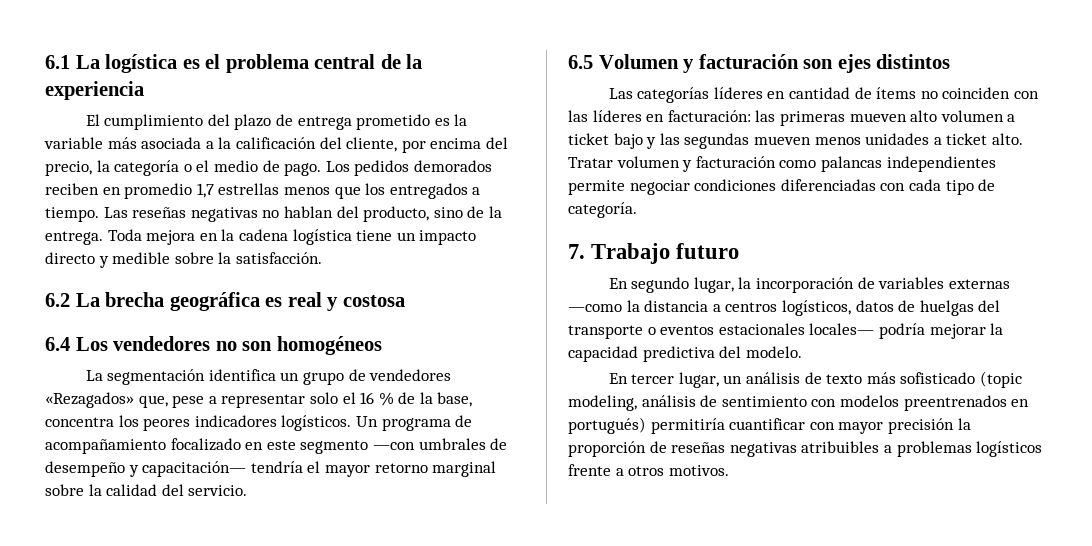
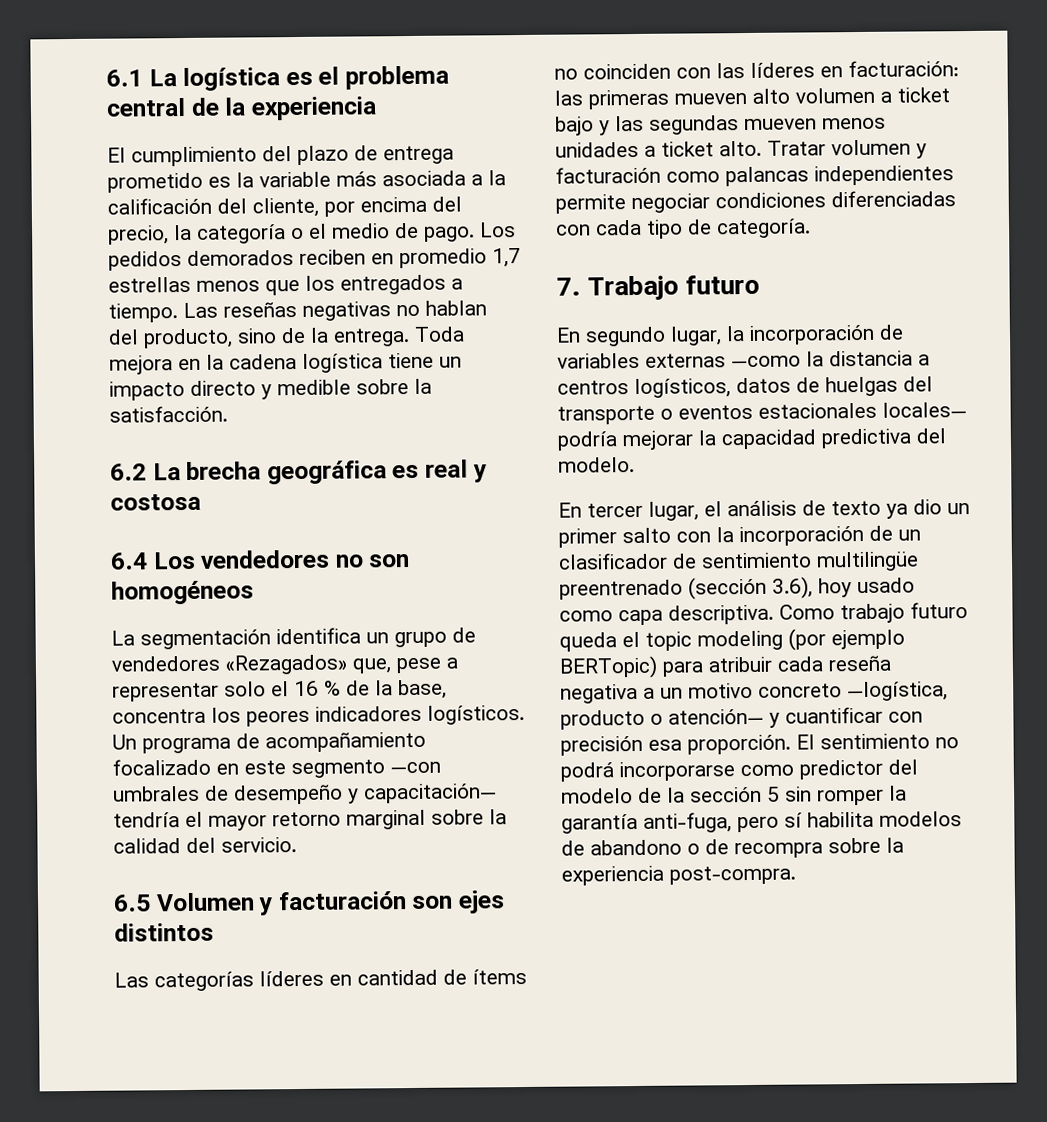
- En tercer lugar, un análisis de texto más sofisticado (topic modeling, análisis de sentimiento con modelos preentrenados en portugués) permitiría cuantificar con mayor precisión la proporción de reseñas negativas atribuibles a problemas logísticos frente a otros motivos.
+ En tercer lugar, el análisis de texto ya dio un primer salto con la incorporación de un clasificador de sentimiento multilingüe preentrenado (sección 3.6), hoy usado como capa descriptiva. Como trabajo futuro queda el topic modeling (por ejemplo BERTopic) para atribuir cada reseña negativa a un motivo concreto —logística, producto o atención— y cuantificar con precisión esa proporción. El sentimiento no podrá incorporarse como predictor del modelo de la sección 5 sin romper la garantía anti-fuga, pero sí habilita modelos de abandono o de recompra sobre la experiencia post-compra.

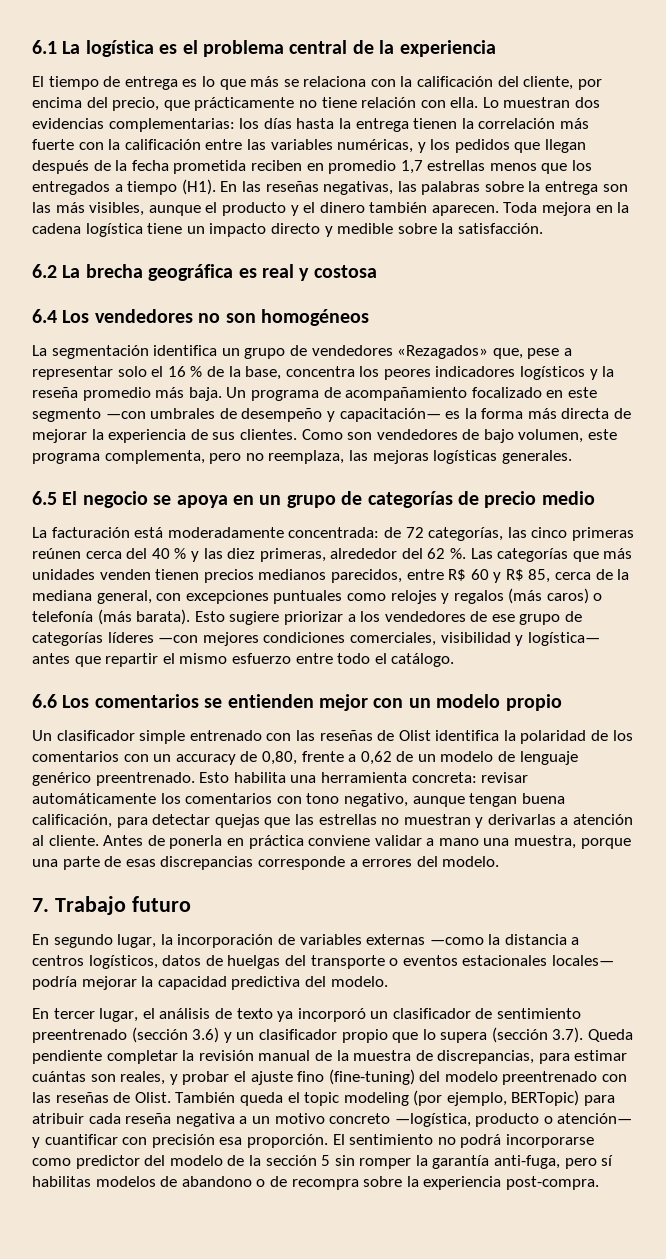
- El cumplimiento del plazo de entrega prometido es la variable más asociada a la calificación del cliente, por encima del precio, la categoría o el medio de pago. Los pedidos demorados reciben en promedio 1,7 estrellas menos que los entregados a tiempo. Las reseñas negativas no hablan del producto, sino de la entrega.
+ El tiempo de entrega es lo que más se relaciona con la calificación del cliente, por encima del precio, que prácticamente no tiene relación con ella. Lo muestran dos evidencias complementarias: los días hasta la entrega tienen la correlación más fuerte con la calificación entre las variables numéricas, y los pedidos que llegan después de la fecha prometida reciben en promedio 1,7 estrellas menos que los entregados a tiempo (H1). En las reseñas negativas, las palabras sobre la entrega son las más visibles, aunque el producto y el dinero también aparecen.
- La segmentación identifica un grupo de vendedores «Rezagados» que, pese a representar solo el 16 % de la base, concentra los peores indicadores logísticos.
+ La segmentación identifica un grupo de vendedores «Rezagados» que, pese a representar solo el 16 % de la base, concentra los peores indicadores logísticos y la reseña promedio más baja.
- Un programa de acompañamiento focalizado en este segmento —con umbrales de desempeño y capacitación— tendría el mayor retorno marginal sobre la calidad del servicio.
- 6.5 Volumen y facturación son ejes distintos
- Las categorías líderes en cantidad de ítems no coinciden con las líderes en facturación: las primeras mueven alto volumen a ticket bajo y las segundas mueven menos unidades a ticket alto. Tratar volumen y facturación como palancas independientes permite negociar condiciones diferenciadas con cada tipo de categoría.
+ Un programa de acompañamiento focalizado en este segmento —con umbrales de desempeño y capacitación— es la forma más directa de mejorar la experiencia de sus clientes. Como son vendedores de bajo volumen, este programa complementa, pero no reemplaza, las mejoras logísticas generales.
+ 6.5 El negocio se apoya en un grupo de categorías de precio medio
+ La facturación está moderadamente concentrada: de 72 categorías, las cinco primeras reúnen cerca del 40 % y las diez primeras, alrededor del 62 %. Las categorías que más unidades venden tienen precios medianos parecidos, entre R$ 60 y R$ 85, cerca de la mediana general, con excepciones puntuales como relojes y regalos (más caros) o telefonía (más barata). Esto sugiere priorizar a los vendedores de ese grupo de categorías líderes —con mejores condiciones comerciales, visibilidad y logística— antes que repartir el mismo esfuerzo entre todo el catálogo.
+ 6.6 Los comentarios se entienden mejor con un modelo propio
+ Un clasificador simple entrenado con las reseñas de Olist identifica la polaridad de los comentarios con un accuracy de 0,80, frente a 0,62 de un modelo de lenguaje genérico preentrenado. Esto habilita una herramienta concreta: revisar automáticamente los comentarios con tono negativo, aunque tengan buena calificación, para detectar quejas que las estrellas no muestran y derivarlas a atención al cliente. Antes de ponerla en práctica conviene validar a mano una muestra, porque una parte de esas discrepancias corresponde a errores del modelo.
- En tercer lugar, el análisis de texto ya dio un primer salto con la incorporación de un clasificador de sentimiento multilingüe preentrenado (sección 3.6), hoy usado como capa descriptiva. Como trabajo futuro queda el topic modeling (por ejemplo BERTopic) para atribuir cada reseña negativa a un motivo concreto —logística, producto o atención— y cuantificar con precisión esa proporción.
+ En tercer lugar, el análisis de texto ya incorporó un clasificador de sentimiento preentrenado (sección 3.6) y un clasificador propio que lo supera (sección 3.7). Queda pendiente completar la revisión manual de la muestra de discrepancias, para estimar cuántas son reales, y probar el ajuste fino (fine-tuning) del modelo preentrenado con las reseñas de Olist. También queda el topic modeling (por ejemplo, BERTopic) para atribuir cada reseña negativa a un motivo concreto —logística, producto o atención— y cuantificar con precisión esa proporción.
- El sentimiento no podrá incorporarse como predictor del modelo de la sección 5 sin romper la garantía anti-fuga, pero sí habilita modelos de abandono o de recompra sobre la experiencia post-compra.
+ El sentimiento no podrá incorporarse como predictor del modelo de la sección 5 sin romper la garantía anti-fuga, pero sí habilitas modelos de abandono o de recompra sobre la experiencia post-compra.

